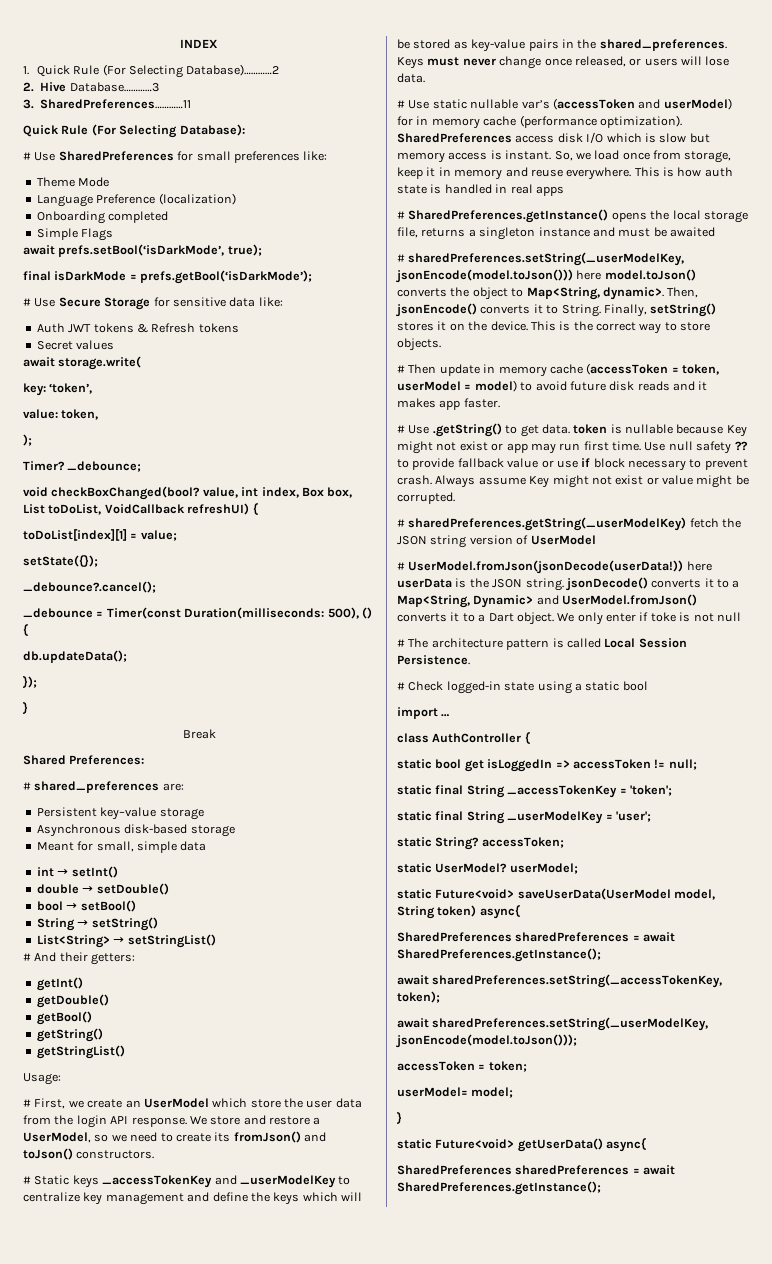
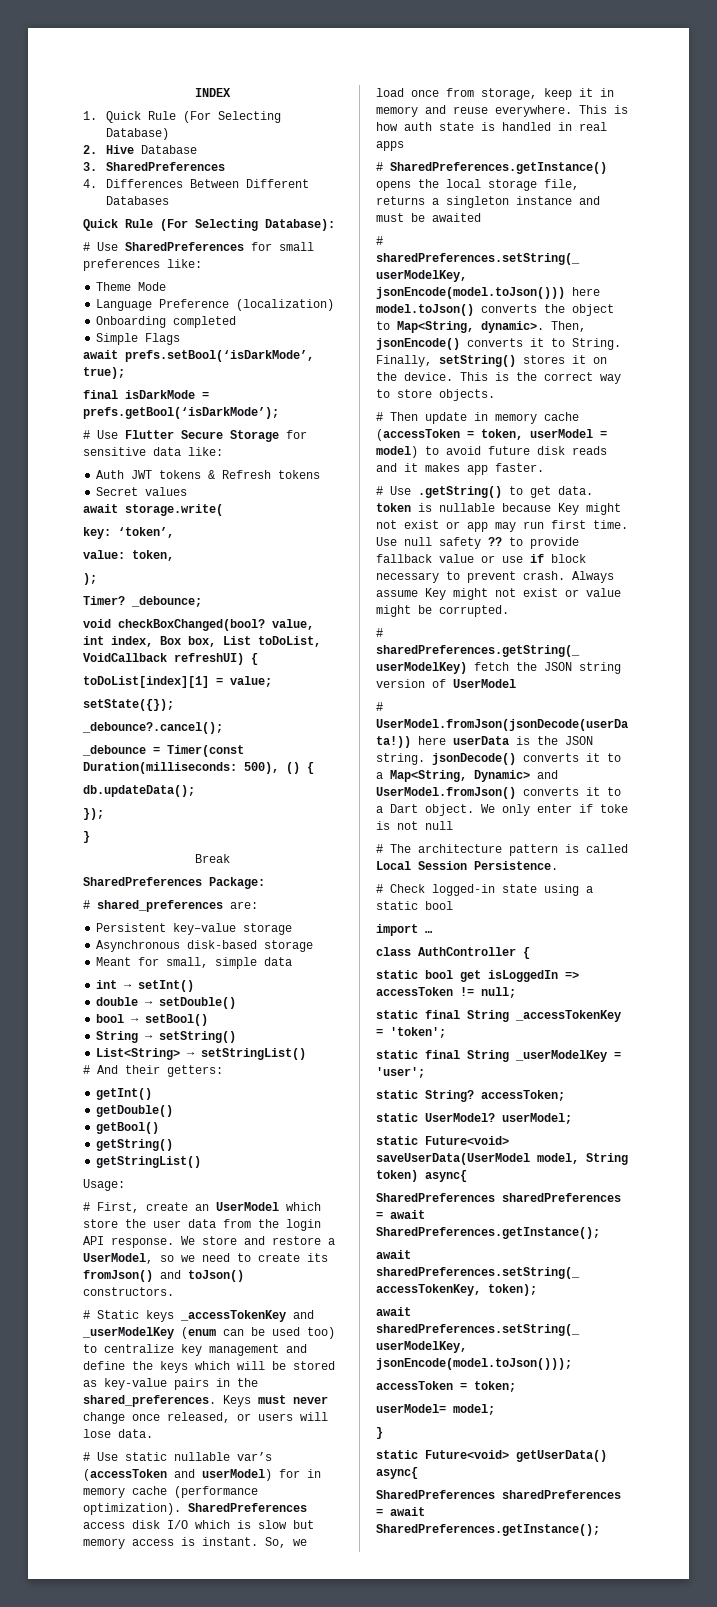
- 1. Quick Rule (For Selecting Database)…………2
+ 1. Quick Rule (For Selecting Database)
- 2. Hive Database…………3
+ 2. Hive Database
- 3. SharedPreferences…………11
+ 3. SharedPreferences
+ 4. Differences Between Different Databases
- # Use Secure Storage for sensitive data like:
+ # Use Flutter Secure Storage for sensitive data like:
- Shared Preferences:
+ SharedPreferences Package:
- # First, we create an UserModel which store the user data from the login API response.
+ # First, create an UserModel which store the user data from the login API response.
- # Static keys _accessTokenKey and _userModelKey to centralize key management and define the keys which will be stored as key-value pairs in the shared_preferences.
+ # Static keys _accessTokenKey and _userModelKey (enum can be used too) to centralize key management and define the keys which will be stored as key-value pairs in the shared_preferences.

